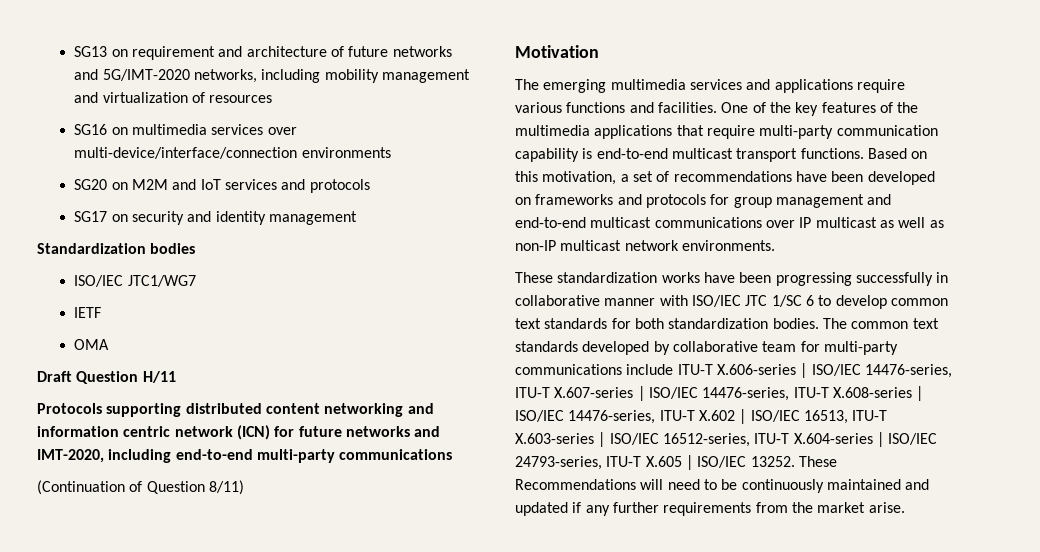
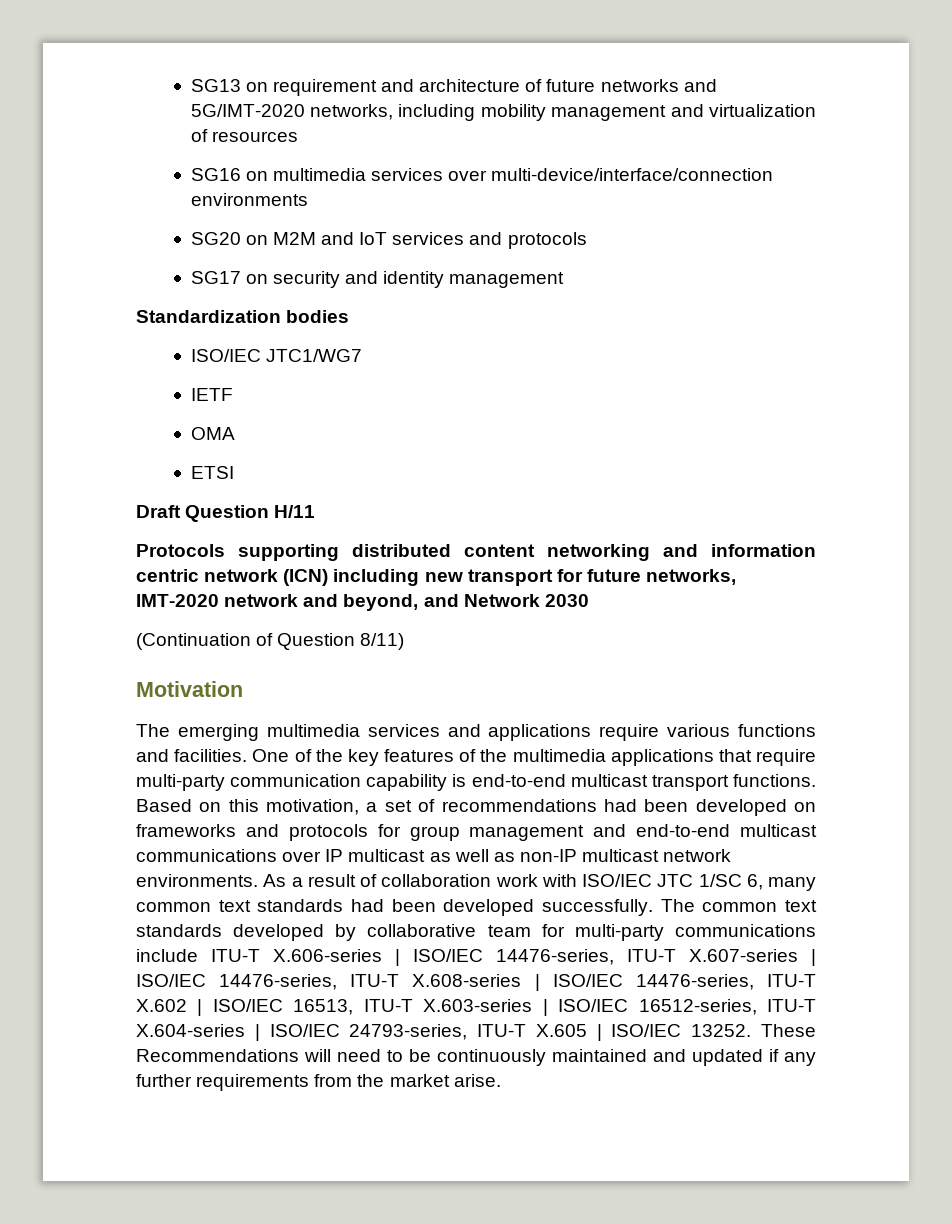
+ ETSI
- Protocols supporting distributed content networking and information centric network (ICN) for future networks and IMT-2020, including end-to-end multi-party communications
+ Protocols supporting distributed content networking and information centric network (ICN) including new transport for future networks, IMT-2020 network and beyond, and Network 2030
- Based on this motivation, a set of recommendations have been developed on frameworks and protocols for group management and end-to-end multicast communications over IP multicast as well as non-IP multicast network environments.
- These standardization works have been progressing successfully in collaborative manner with ISO/IEC JTC 1/SC 6 to develop common text standards for both standardization bodies.
+ Based on this motivation, a set of recommendations had been developed on frameworks and protocols for group management and end-to-end multicast communications over IP multicast as well as non-IP multicast network environments. As a result of collaboration work with ISO/IEC JTC 1/SC 6, many common text standards had been developed successfully.

